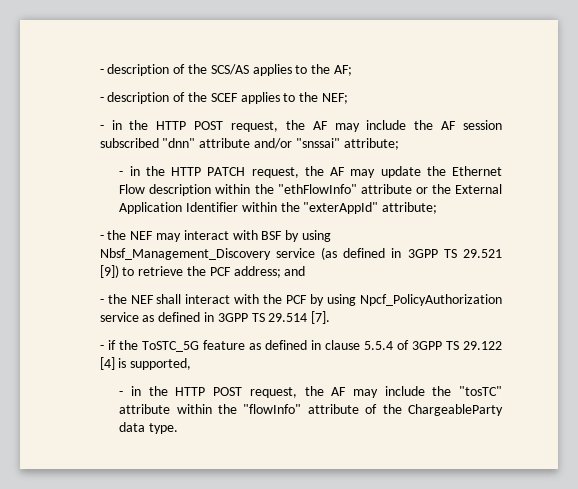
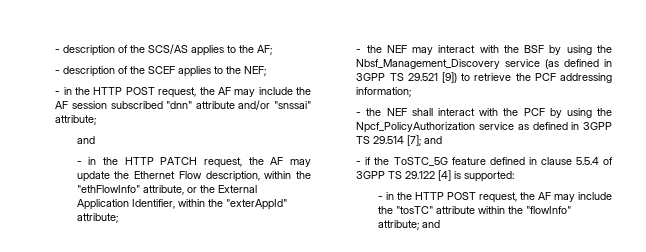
  - in the HTTP POST request, the AF may include the AF session subscribed "dnn" attribute and/or "snssai" attribute;
+ and
- - in the HTTP PATCH request, the AF may update the Ethernet Flow description within the "ethFlowInfo" attribute or the External Application Identifier within the "exterAppId" attribute;
+ - in the HTTP PATCH request, the AF may update the Ethernet Flow description, within the "ethFlowInfo" attribute, or the External Application Identifier, within the "exterAppId" attribute;
- - the NEF may interact with BSF by using Nbsf_Management_Discovery service (as defined in 3GPP TS 29.521 [9]) to retrieve the PCF address; and
+ - the NEF may interact with the BSF by using the Nbsf_Management_Discovery service (as defined in 3GPP TS 29.521 [9]) to retrieve the PCF addressing information;
- - the NEF shall interact with the PCF by using Npcf_PolicyAuthorization service as defined in 3GPP TS 29.514 [7].
+ - the NEF shall interact with the PCF by using the Npcf_PolicyAuthorization service as defined in 3GPP TS 29.514 [7]; and
- - if the ToSTC_5G feature as defined in clause 5.5.4 of 3GPP TS 29.122 [4] is supported,
+ - if the ToSTC_5G feature defined in clause 5.5.4 of 3GPP TS 29.122 [4] is supported:
- - in the HTTP POST request, the AF may include the "tosTC" attribute within the "flowInfo" attribute of the ChargeableParty data type.
+ - in the HTTP POST request, the AF may include the "tosTC" attribute within the "flowInfo" attribute; and

